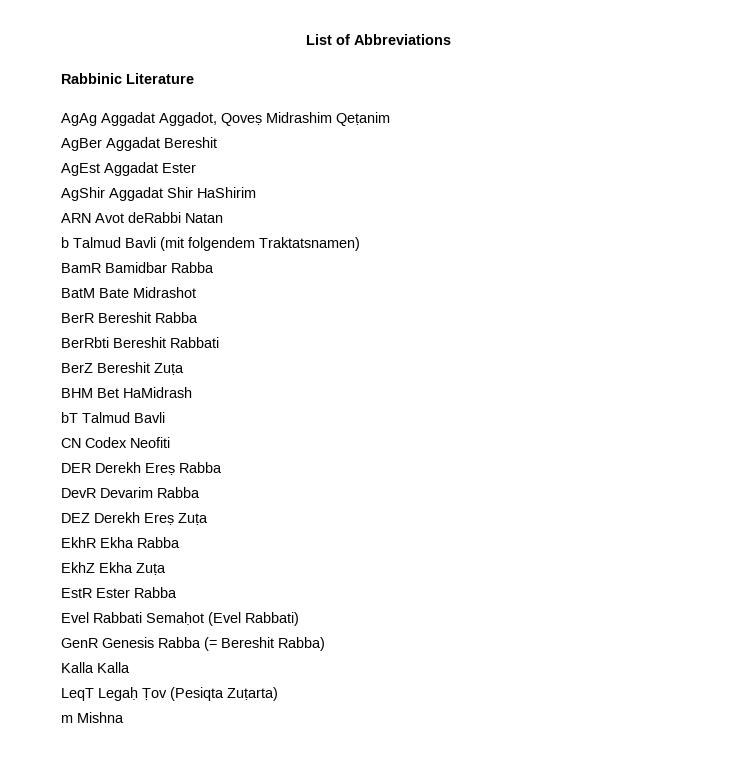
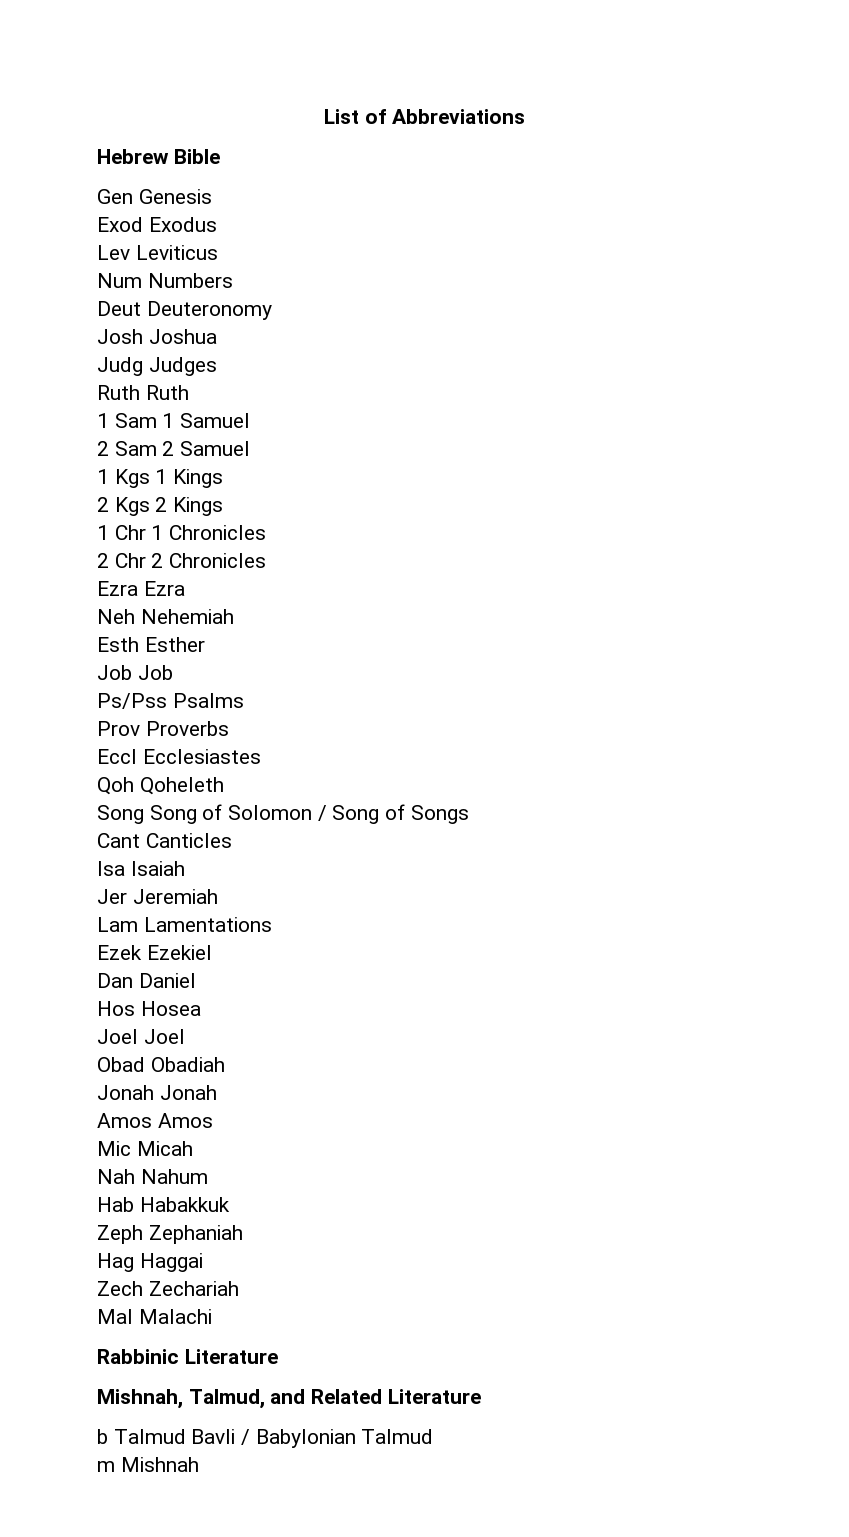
+ Hebrew Bible
+ Gen Genesis
+ Exod Exodus
+ Lev Leviticus
+ Num Numbers
+ Deut Deuteronomy
+ Josh Joshua
+ Judg Judges
+ Ruth Ruth
+ 1 Sam 1 Samuel
+ 2 Sam 2 Samuel
+ 1 Kgs 1 Kings
+ 2 Kgs 2 Kings
+ 1 Chr 1 Chronicles
+ 2 Chr 2 Chronicles
+ Ezra Ezra
+ Neh Nehemiah
+ Esth Esther
+ Job Job
+ Ps/Pss Psalms
+ Prov Proverbs
+ Eccl Ecclesiastes
+ Qoh Qoheleth
+ Song Song of Solomon / Song of Songs
+ Cant Canticles
+ Isa Isaiah
+ Jer Jeremiah
+ Lam Lamentations
+ Ezek Ezekiel
+ Dan Daniel
+ Hos Hosea
+ Joel Joel
+ Obad Obadiah
+ Jonah Jonah
+ Amos Amos
+ Mic Micah
+ Nah Nahum
+ Hab Habakkuk
+ Zeph Zephaniah
+ Hag Haggai
+ Zech Zechariah
+ Mal Malachi
  Rabbinic Literature
- AgAg Aggadat Aggadot, Qoveṣ Midrashim Qeṭanim
- AgBer Aggadat Bereshit
- AgEst Aggadat Ester
- AgShir Aggadat Shir HaShirim
- ARN Avot deRabbi Natan
- b Talmud Bavli (mit folgendem Traktatsnamen)
- BamR Bamidbar Rabba
- BatM Bate Midrashot
- BerR Bereshit Rabba
- BerRbti Bereshit Rabbati
- BerZ Bereshit Zuṭa
- BHM Bet HaMidrash
- bT Talmud Bavli
- CN Codex Neofiti
- DER Derekh Ereṣ Rabba
- DevR Devarim Rabba
- DEZ Derekh Ereṣ Zuṭa
- EkhR Ekha Rabba
- EkhZ Ekha Zuṭa
- EstR Ester Rabba
- Evel Rabbati Semaḥot (Evel Rabbati)
- GenR Genesis Rabba (= Bereshit Rabba)
- Kalla Kalla
- LeqT Legaḥ Ṭov (Pesiqta Zuṭarta)
+ Mishnah, Talmud, and Related Literature
+ b Talmud Bavli / Babylonian Talmud
- m Mishna
+ m Mishnah

